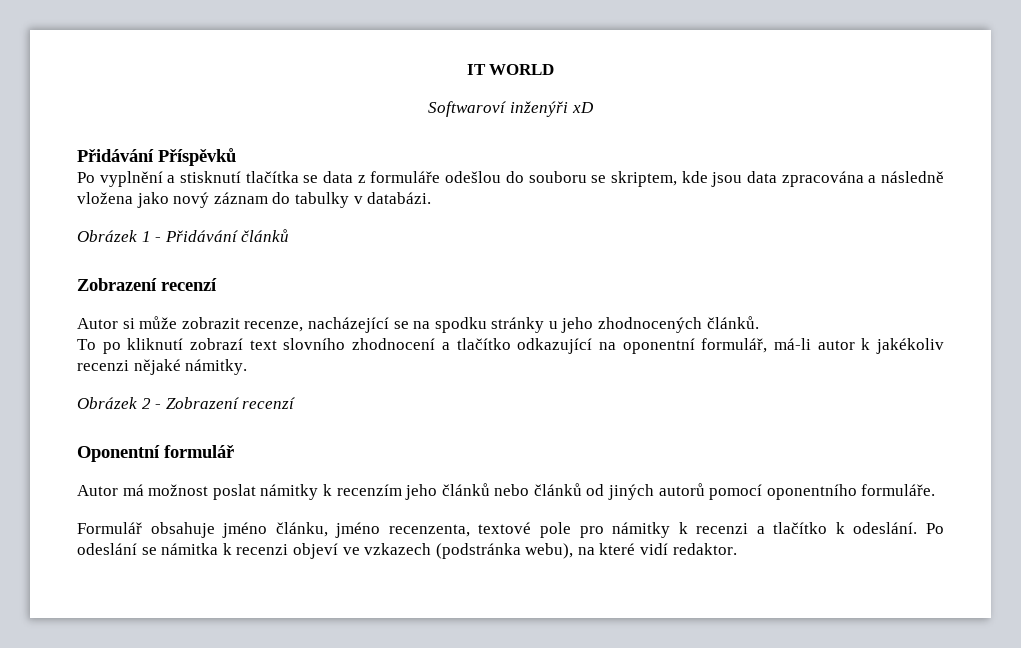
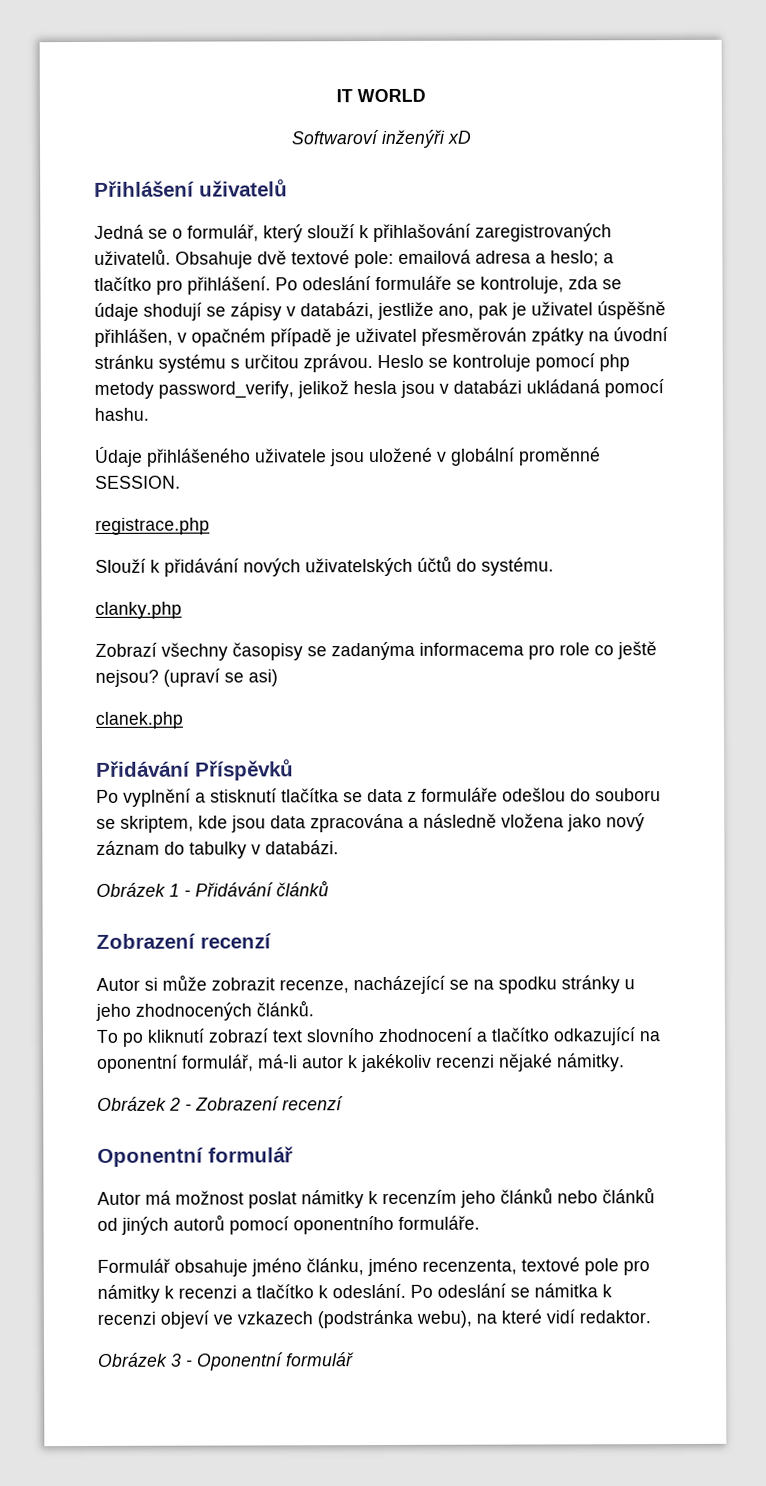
+ Přihlášení uživatelů
+ Jedná se o formulář, který slouží k přihlašování zaregistrovaných uživatelů. Obsahuje dvě textové pole: emailová adresa a heslo; a tlačítko pro přihlášení. Po odeslání formuláře se kontroluje, zda se údaje shodují se zápisy v databázi, jestliže ano, pak je uživatel úspěšně přihlášen, v opačném případě je uživatel přesměrován zpátky na úvodní stránku systému s určitou zprávou. Heslo se kontroluje pomocí php metody password_verify, jelikož hesla jsou v databázi ukládaná pomocí hashu.
+ Údaje přihlášeného uživatele jsou uložené v globální proměnné SESSION.
+ registrace.php
+ Slouží k přidávání nových uživatelských účtů do systému.
+ clanky.php
+ Zobrazí všechny časopisy se zadanýma informacema pro role co ještě nejsou? (upraví se asi)
+ clanek.php
+ Obrázek 3 - Oponentní formulář

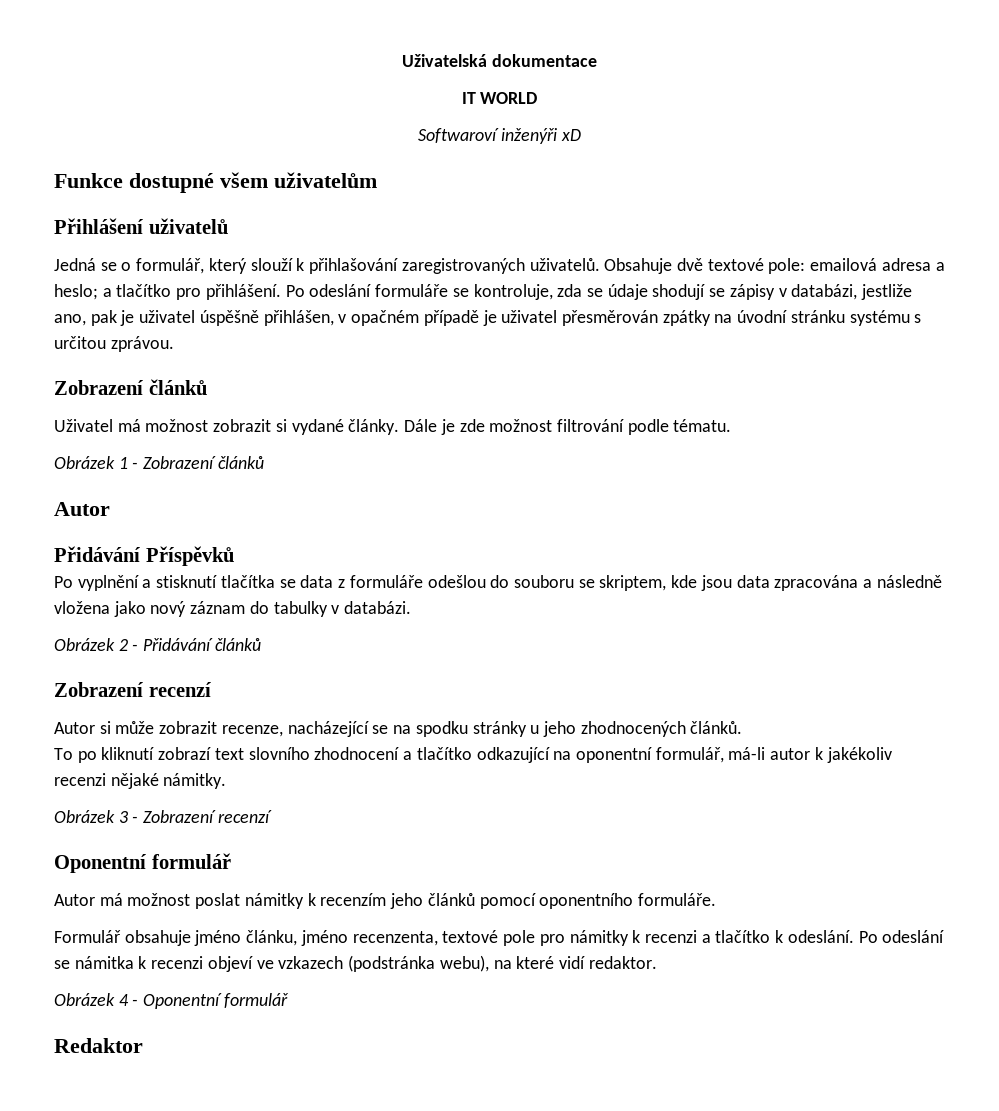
+ Uživatelská dokumentace
+ Funkce dostupné všem uživatelům
- Po odeslání formuláře se kontroluje, zda se údaje shodují se zápisy v databázi, jestliže ano, pak je uživatel úspěšně přihlášen, v opačném případě je uživatel přesměrován zpátky na úvodní stránku systému s určitou zprávou. Heslo se kontroluje pomocí php metody password_verify, jelikož hesla jsou v databázi ukládaná pomocí hashu.
- Údaje přihlášeného uživatele jsou uložené v globální proměnné SESSION.
- registrace.php
- Slouží k přidávání nových uživatelských účtů do systému.
- clanky.php
- Zobrazí všechny časopisy se zadanýma informacema pro role co ještě nejsou? (upraví se asi)
- clanek.php
+ Po odeslání formuláře se kontroluje, zda se údaje shodují se zápisy v databázi, jestliže ano, pak je uživatel úspěšně přihlášen, v opačném případě je uživatel přesměrován zpátky na úvodní stránku systému s určitou zprávou.
+ Zobrazení článků
+ Uživatel má možnost zobrazit si vydané články. Dále je zde možnost filtrování podle tématu.
+ Obrázek 1 - Zobrazení článků
+ Autor
- Obrázek 1 - Přidávání článků
+ Obrázek 2 - Přidávání článků
- Obrázek 2 - Zobrazení recenzí
+ Obrázek 3 - Zobrazení recenzí
- Autor má možnost poslat námitky k recenzím jeho článků nebo článků od jiných autorů pomocí oponentního formuláře.
+ Autor má možnost poslat námitky k recenzím jeho článků pomocí oponentního formuláře.
- Obrázek 3 - Oponentní formulář
+ Obrázek 4 - Oponentní formulář
+ Redaktor

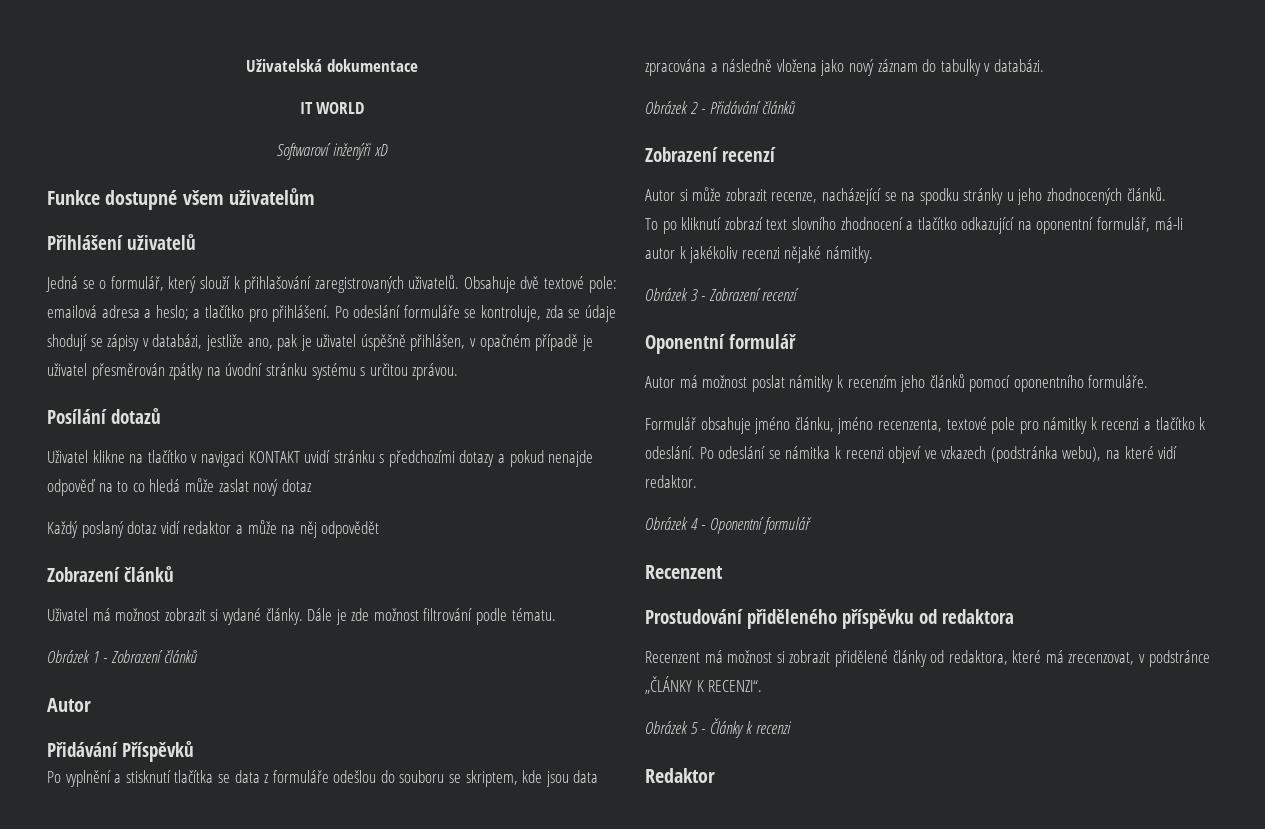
+ Posílání dotazů
+ Uživatel klikne na tlačítko v navigaci KONTAKT uvidí stránku s předchozími dotazy a pokud nenajde odpověď na to co hledá může zaslat nový dotaz
+ Každý poslaný dotaz vidí redaktor a může na něj odpovědět
  Obrázek 4 - Oponentní formulář
+ Recenzent
+ Prostudování přiděleného příspěvku od redaktora
+ Recenzent má možnost si zobrazit přidělené články od redaktora, které má zrecenzovat, v podstránce „ČLÁNKY K RECENZI“.
+ Obrázek 5 - Články k recenzi

